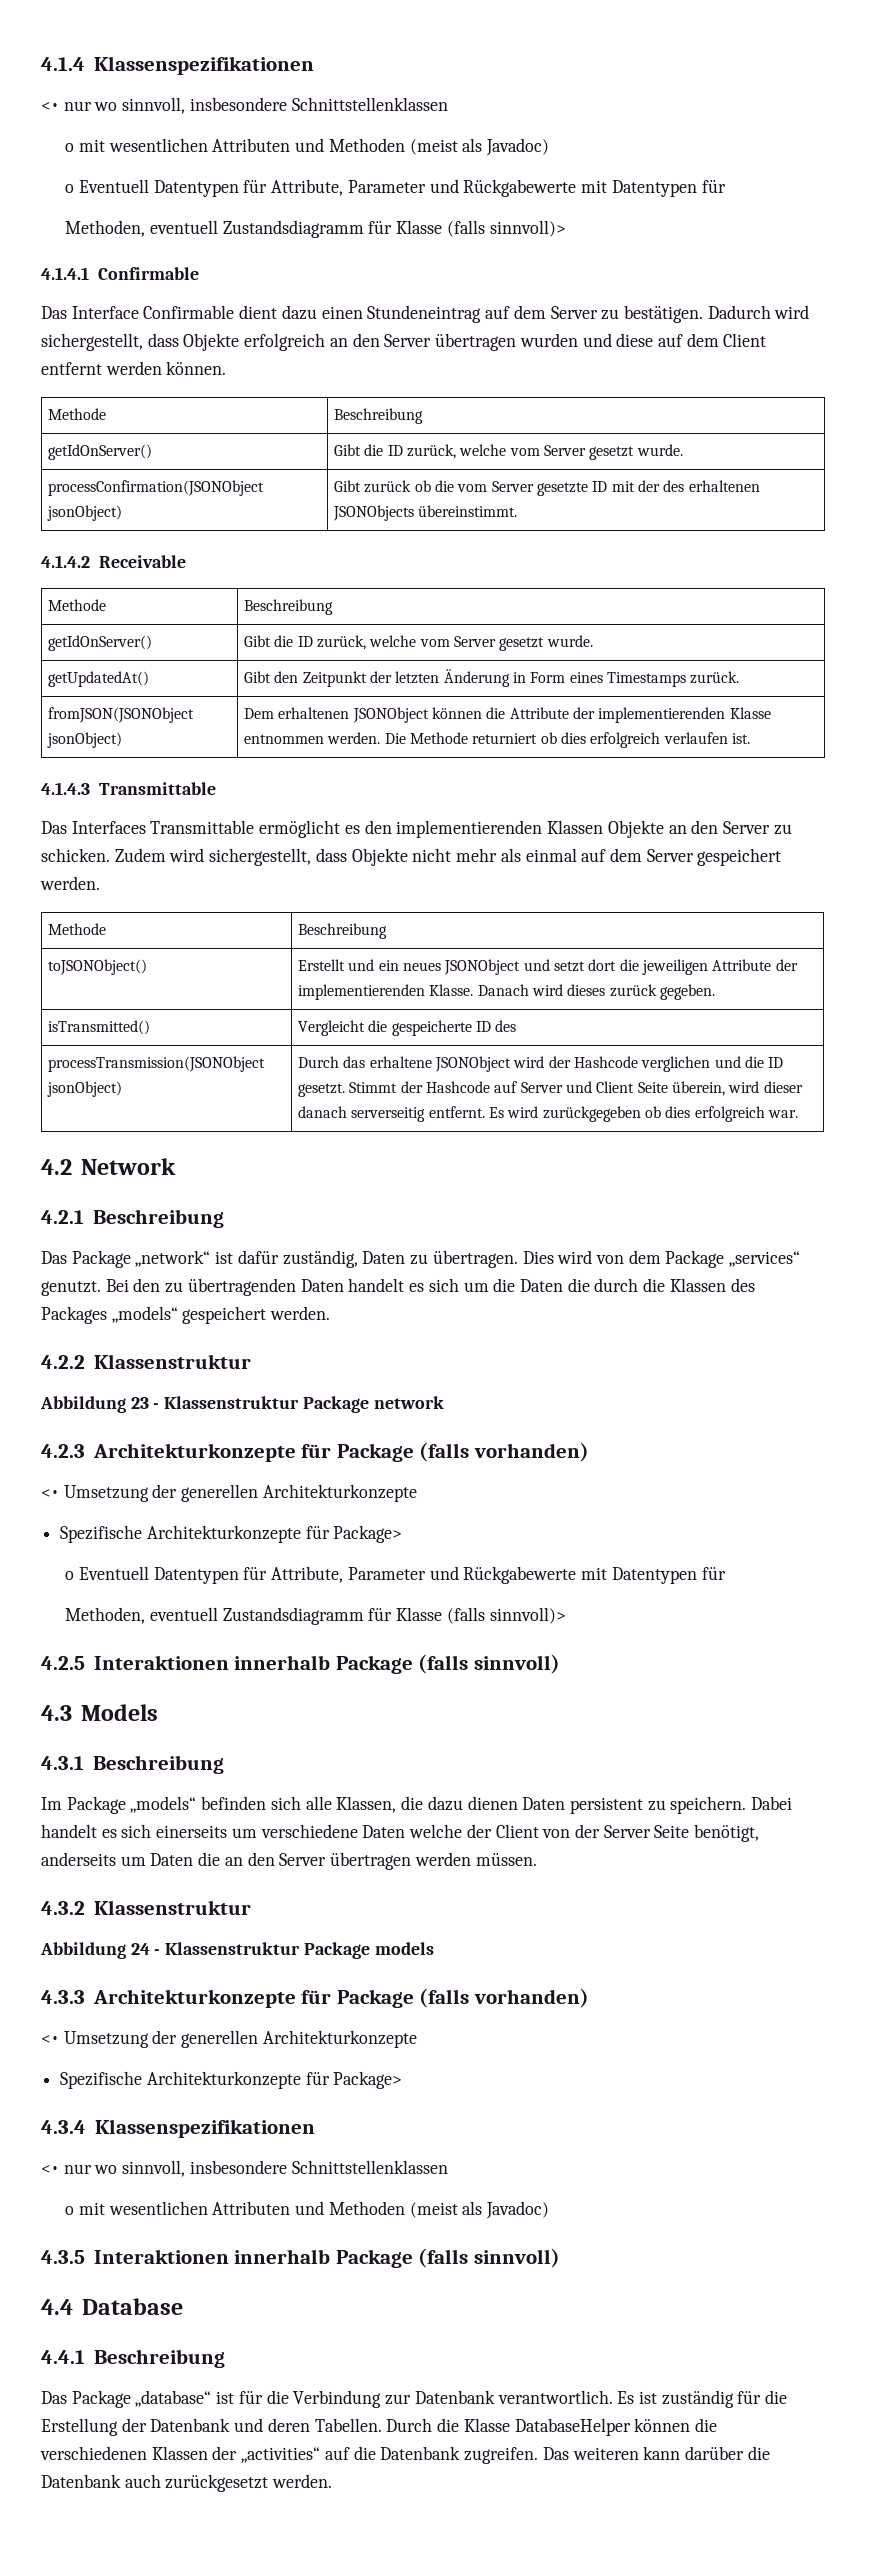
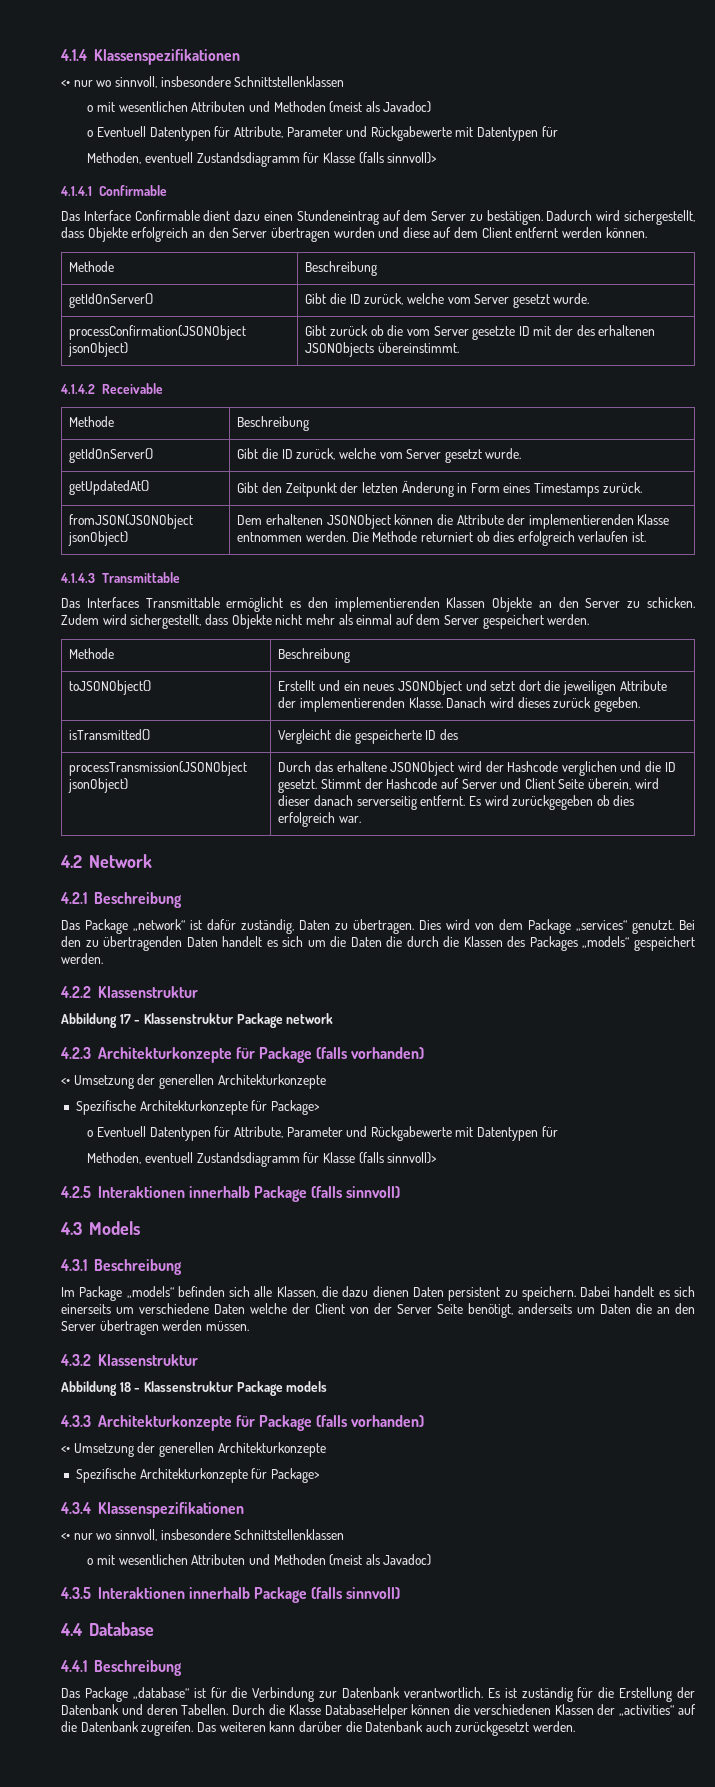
- Abbildung 23 - Klassenstruktur Package network
+ Abbildung 17 - Klassenstruktur Package network
- Abbildung 24 - Klassenstruktur Package models
+ Abbildung 18 - Klassenstruktur Package models

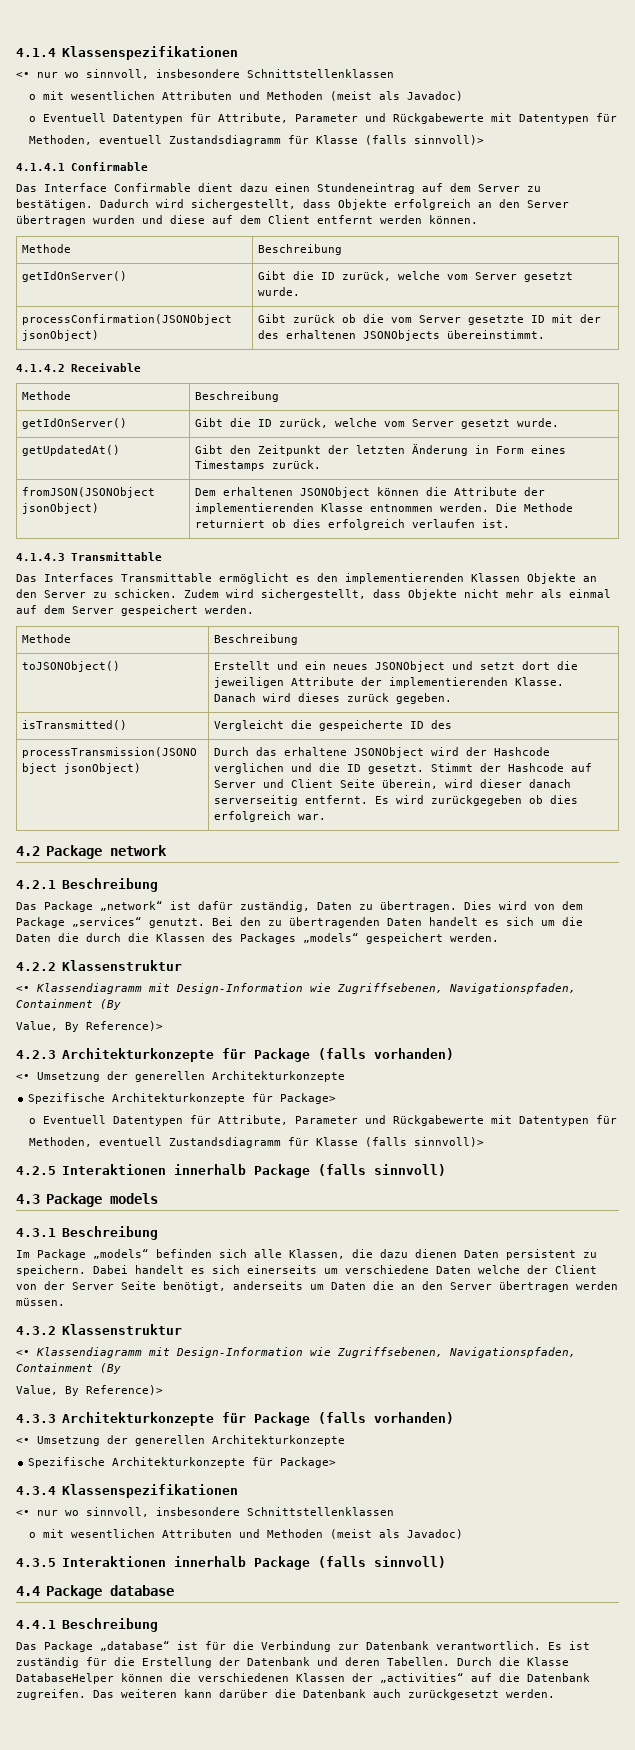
- 4.2 Network
+ 4.2 Package network
  4.2.2 Klassenstruktur
- Abbildung 17 - Klassenstruktur Package network
+ <• Klassendiagramm mit Design-Information wie Zugriffsebenen, Navigationspfaden, Containment (By
+ Value, By Reference)>
- 4.3 Models
+ 4.3 Package models
  4.3.2 Klassenstruktur
- Abbildung 18 - Klassenstruktur Package models
+ <• Klassendiagramm mit Design-Information wie Zugriffsebenen, Navigationspfaden, Containment (By
+ Value, By Reference)>
- 4.4 Database
+ 4.4 Package database

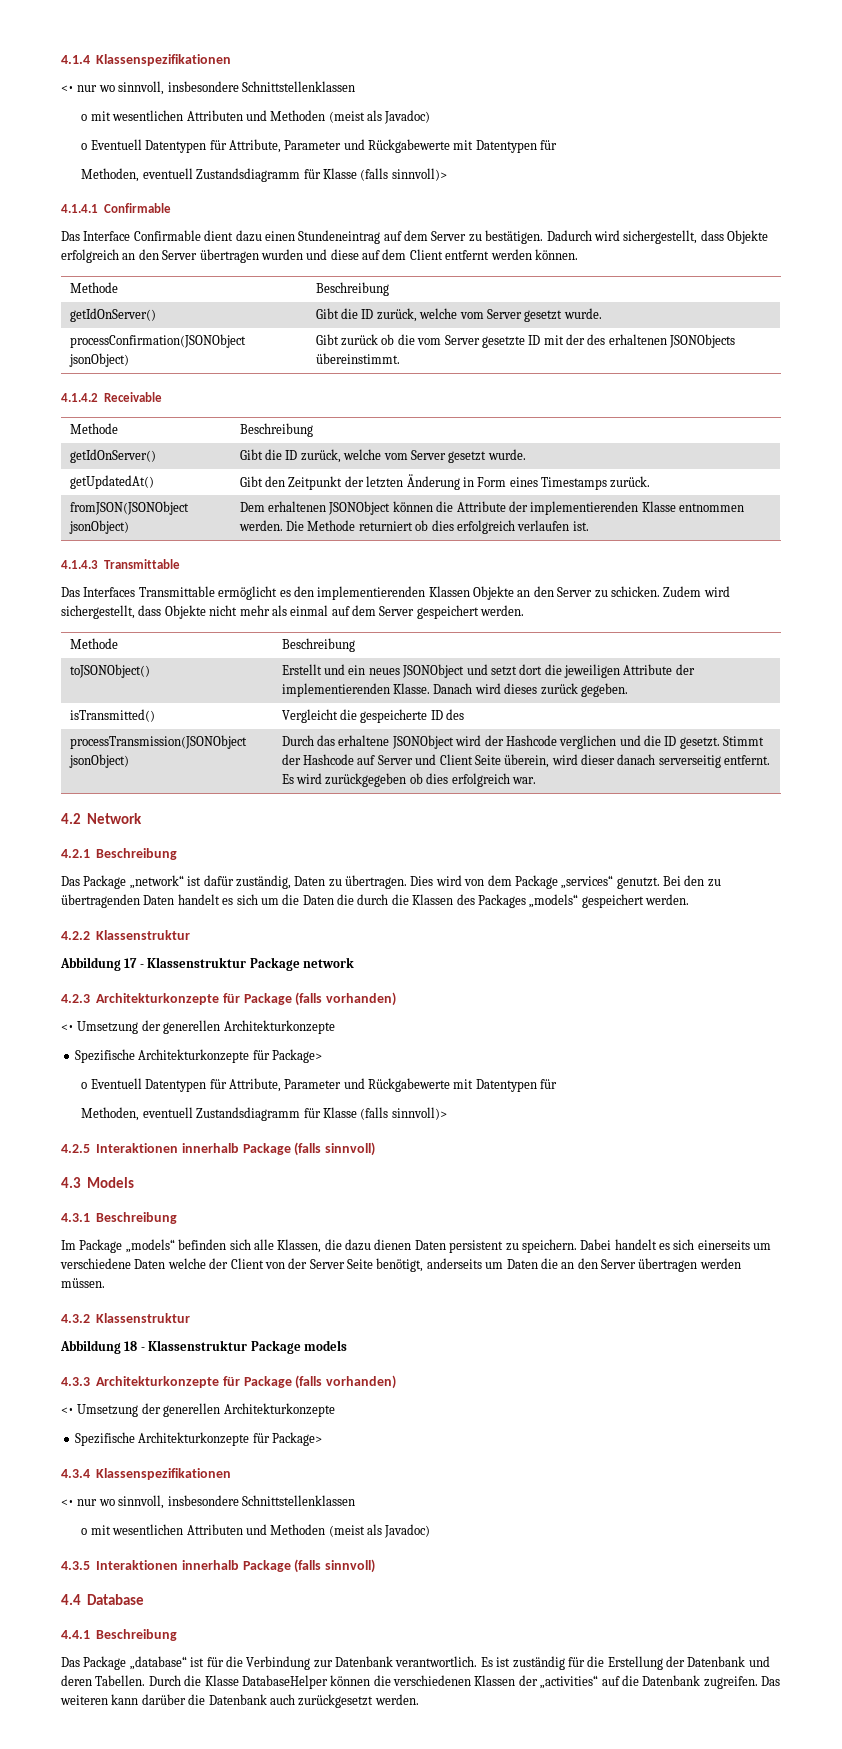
- 4.2 Package network
+ 4.2 Network
  4.2.2 Klassenstruktur
- <• Klassendiagramm mit Design-Information wie Zugriffsebenen, Navigationspfaden, Containment (By
- Value, By Reference)>
+ Abbildung 17 - Klassenstruktur Package network
- 4.3 Package models
+ 4.3 Models
  4.3.2 Klassenstruktur
- <• Klassendiagramm mit Design-Information wie Zugriffsebenen, Navigationspfaden, Containment (By
- Value, By Reference)>
+ Abbildung 18 - Klassenstruktur Package models
- 4.4 Package database
+ 4.4 Database

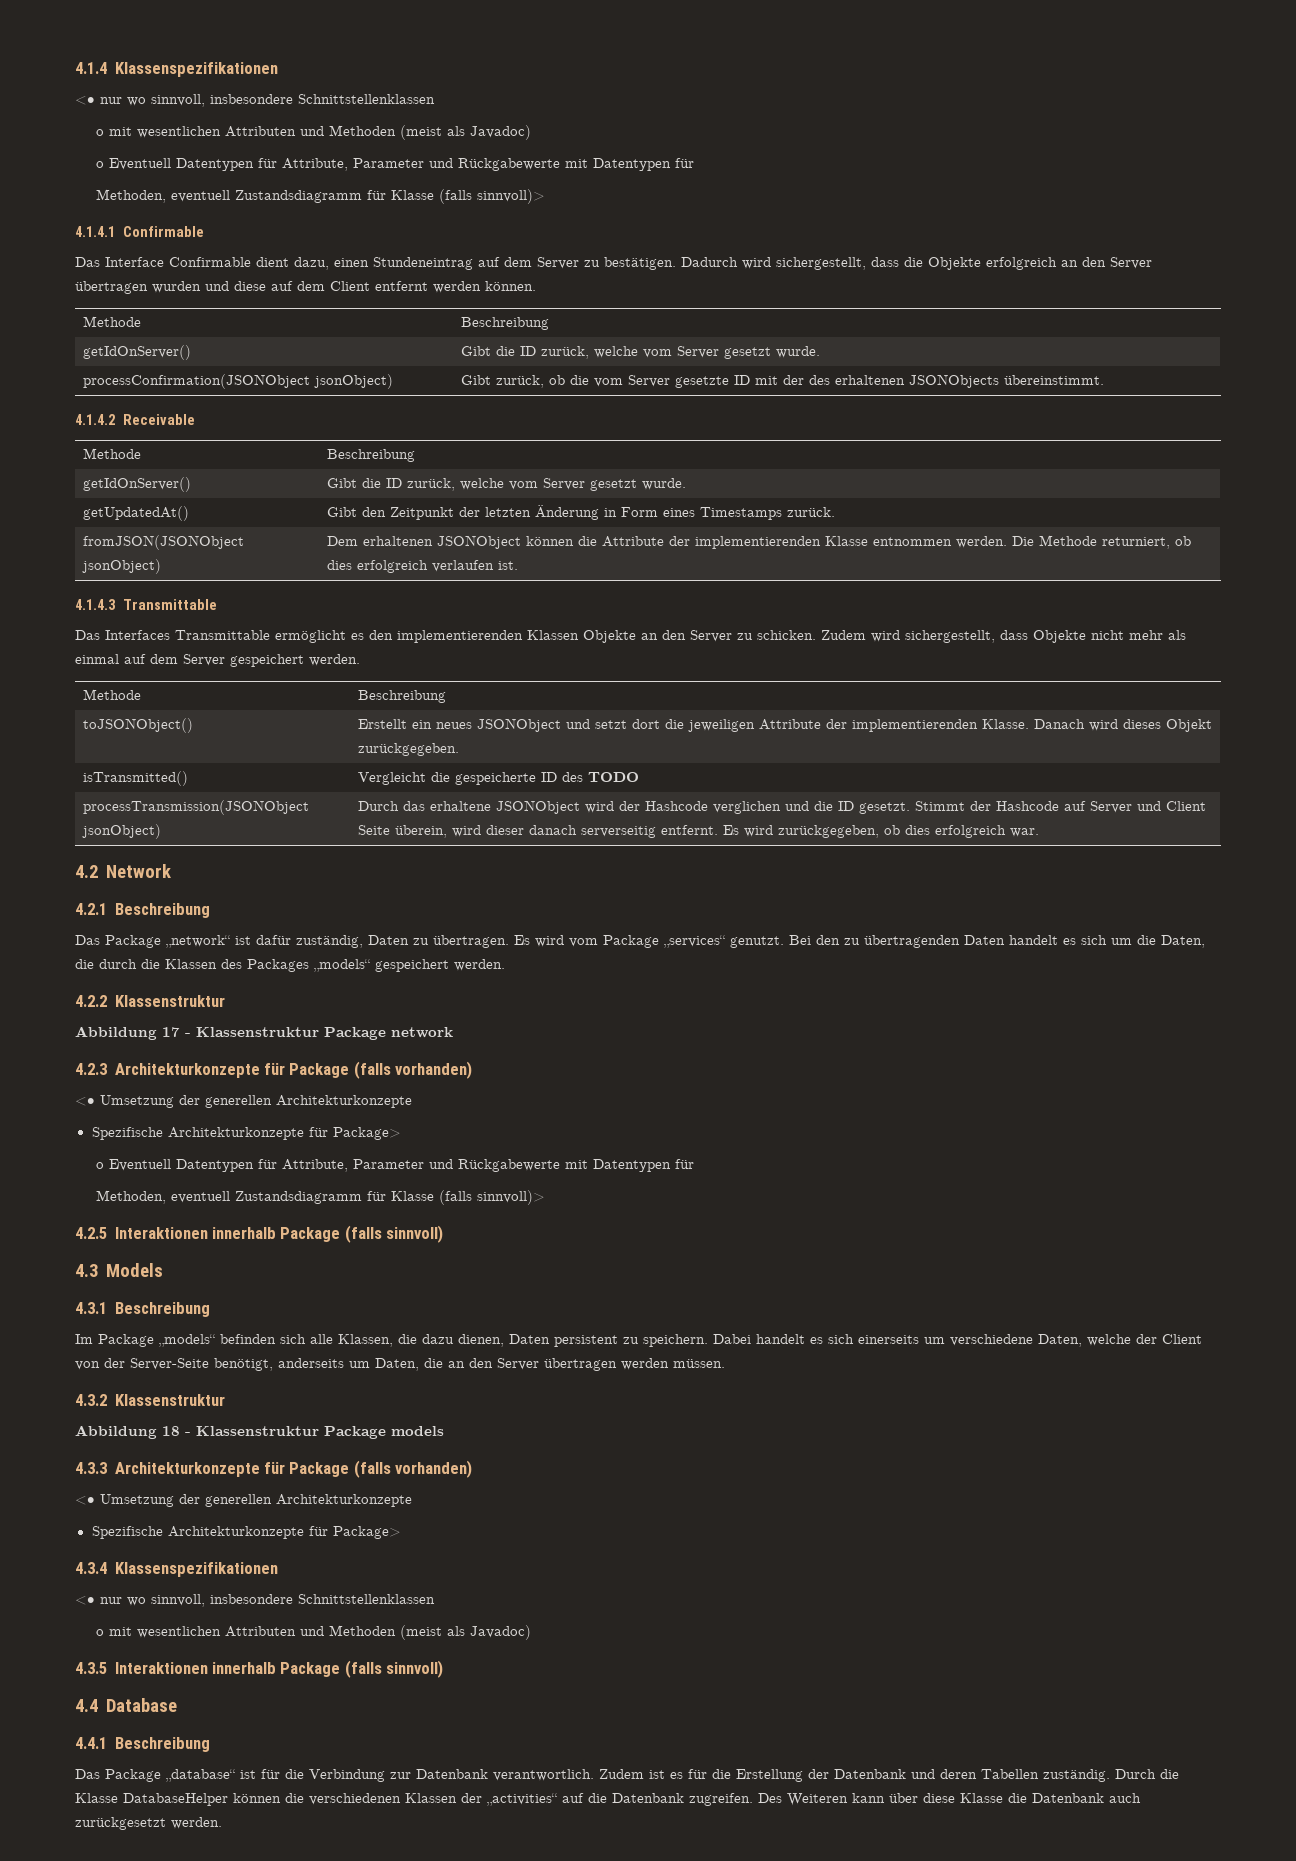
- Das Interface Confirmable dient dazu einen Stundeneintrag auf dem Server zu bestätigen.
+ Das Interface Confirmable dient dazu, einen Stundeneintrag auf dem Server zu bestätigen.
- Dadurch wird sichergestellt, dass Objekte erfolgreich an den Server übertragen wurden und diese auf dem Client entfernt werden können.
+ Dadurch wird sichergestellt, dass die Objekte erfolgreich an den Server übertragen wurden und diese auf dem Client entfernt werden können.
- processConfirmation(JSONObject jsonObject) | Gibt zurück ob die vom Server gesetzte ID mit der des erhaltenen JSONObjects übereinstimmt.
+ processConfirmation(JSONObject jsonObject) | Gibt zurück, ob die vom Server gesetzte ID mit der des erhaltenen JSONObjects übereinstimmt.
- fromJSON(JSONObject jsonObject) | Dem erhaltenen JSONObject können die Attribute der implementierenden Klasse entnommen werden. Die Methode returniert ob dies erfolgreich verlaufen ist.
+ fromJSON(JSONObject jsonObject) | Dem erhaltenen JSONObject können die Attribute der implementierenden Klasse entnommen werden. Die Methode returniert, ob dies erfolgreich verlaufen ist.
- toJSONObject() | Erstellt und ein neues JSONObject und setzt dort die jeweiligen Attribute der implementierenden Klasse. Danach wird dieses zurück gegeben.
+ toJSONObject() | Erstellt ein neues JSONObject und setzt dort die jeweiligen Attribute der implementierenden Klasse. Danach wird dieses Objekt zurückgegeben.
- isTransmitted() | Vergleicht die gespeicherte ID des
+ isTransmitted() | Vergleicht die gespeicherte ID des TODO
- processTransmission(JSONObject jsonObject) | Durch das erhaltene JSONObject wird der Hashcode verglichen und die ID gesetzt. Stimmt der Hashcode auf Server und Client Seite überein, wird dieser danach serverseitig entfernt. Es wird zurückgegeben ob dies erfolgreich war.
+ processTransmission(JSONObject jsonObject) | Durch das erhaltene JSONObject wird der Hashcode verglichen und die ID gesetzt. Stimmt der Hashcode auf Server und Client Seite überein, wird dieser danach serverseitig entfernt. Es wird zurückgegeben, ob dies erfolgreich war.
- Dies wird von dem Package „services“ genutzt.
+ Es wird vom Package „services“ genutzt.
- Bei den zu übertragenden Daten handelt es sich um die Daten die durch die Klassen des Packages „models“ gespeichert werden.
+ Bei den zu übertragenden Daten handelt es sich um die Daten, die durch die Klassen des Packages „models“ gespeichert werden.
- Im Package „models“ befinden sich alle Klassen, die dazu dienen Daten persistent zu speichern.
+ Im Package „models“ befinden sich alle Klassen, die dazu dienen, Daten persistent zu speichern.
- Dabei handelt es sich einerseits um verschiedene Daten welche der Client von der Server Seite benötigt, anderseits um Daten die an den Server übertragen werden müssen.
+ Dabei handelt es sich einerseits um verschiedene Daten, welche der Client von der Server-Seite benötigt, anderseits um Daten, die an den Server übertragen werden müssen.
- Es ist zuständig für die Erstellung der Datenbank und deren Tabellen.
+ Zudem ist es für die Erstellung der Datenbank und deren Tabellen zuständig.
- Das weiteren kann darüber die Datenbank auch zurückgesetzt werden.
+ Des Weiteren kann über diese Klasse die Datenbank auch zurückgesetzt werden.

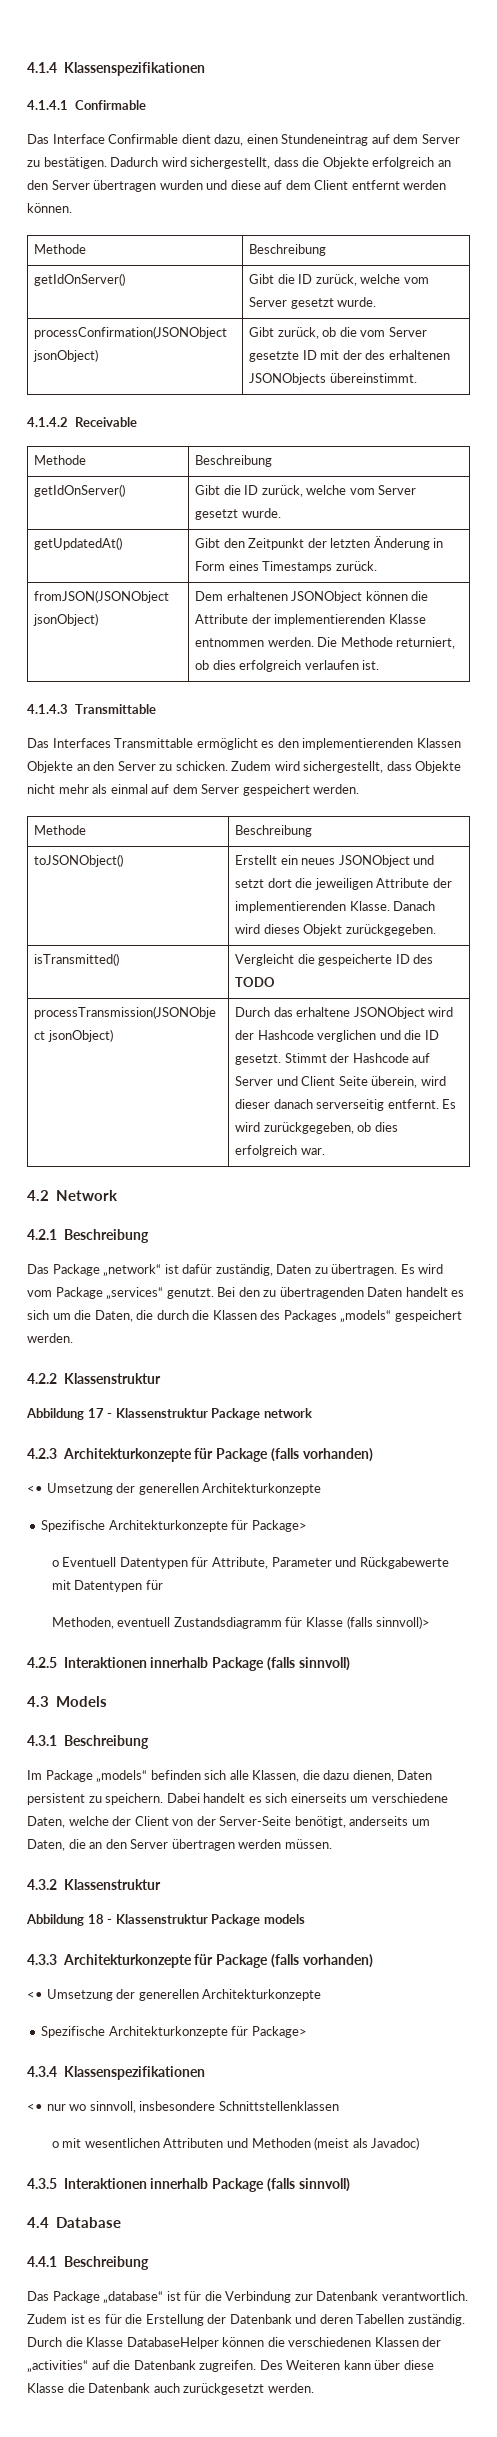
  4.1.4 Klassenspezifikationen
- <• nur wo sinnvoll, insbesondere Schnittstellenklassen
- o mit wesentlichen Attributen und Methoden (meist als Javadoc)
- o Eventuell Datentypen für Attribute, Parameter und Rückgabewerte mit Datentypen für
- Methoden, eventuell Zustandsdiagramm für Klasse (falls sinnvoll)>

